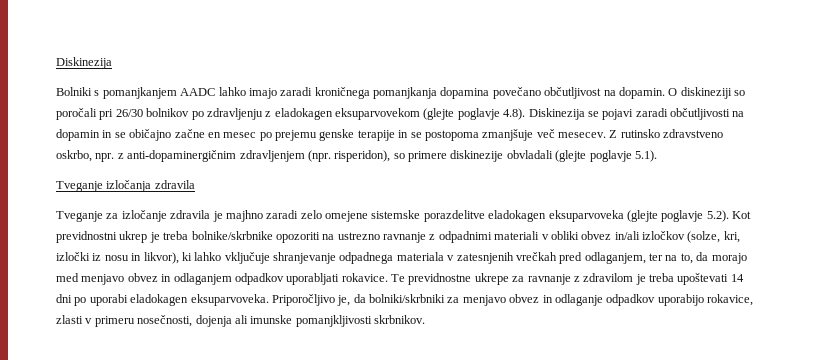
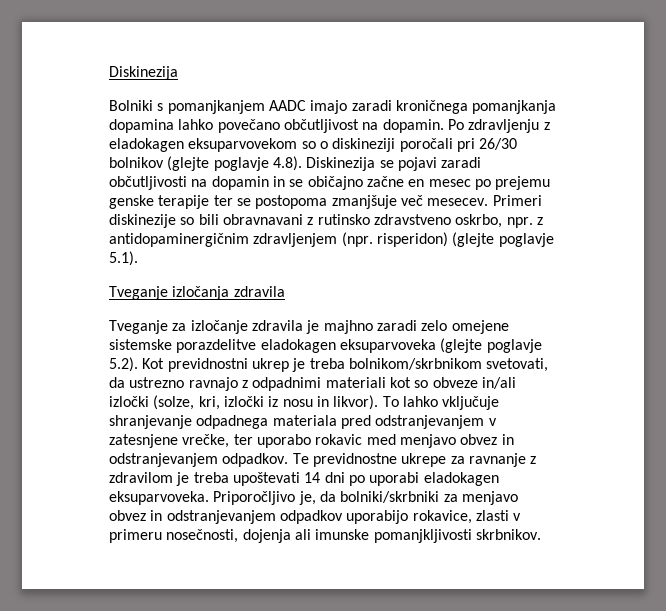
- Bolniki s pomanjkanjem AADC lahko imajo zaradi kroničnega pomanjkanja dopamina povečano občutljivost na dopamin.
+ Bolniki s pomanjkanjem AADC imajo zaradi kroničnega pomanjkanja dopamina lahko povečano občutljivost na dopamin.
- O diskineziji so poročali pri 26/30 bolnikov po zdravljenju z eladokagen eksuparvovekom (glejte poglavje 4.8). Diskinezija se pojavi zaradi občutljivosti na dopamin in se običajno začne en mesec po prejemu genske terapije in se postopoma zmanjšuje več mesecev.
+ Po zdravljenju z eladokagen eksuparvovekom so o diskineziji poročali pri 26/30 bolnikov (glejte poglavje 4.8). Diskinezija se pojavi zaradi občutljivosti na dopamin in se običajno začne en mesec po prejemu genske terapije ter se postopoma zmanjšuje več mesecev.
- Z rutinsko zdravstveno oskrbo, npr. z anti-dopaminergičnim zdravljenjem (npr. risperidon), so primere diskinezije obvladali (glejte poglavje 5.1).
+ Primeri diskinezije so bili obravnavani z rutinsko zdravstveno oskrbo, npr. z antidopaminergičnim zdravljenjem (npr. risperidon) (glejte poglavje 5.1).
- Tveganje za izločanje zdravila je majhno zaradi zelo omejene sistemske porazdelitve eladokagen eksuparvoveka (glejte poglavje 5.2). Kot previdnostni ukrep je treba bolnike/skrbnike opozoriti na ustrezno ravnanje z odpadnimi materiali v obliki obvez in/ali izločkov (solze, kri, izločki iz nosu in likvor), ki lahko vključuje shranjevanje odpadnega materiala v zatesnjenih vrečkah pred odlaganjem, ter na to, da morajo med menjavo obvez in odlaganjem odpadkov uporabljati rokavice.
+ Tveganje za izločanje zdravila je majhno zaradi zelo omejene sistemske porazdelitve eladokagen eksuparvoveka (glejte poglavje 5.2). Kot previdnostni ukrep je treba bolnikom/skrbnikom svetovati, da ustrezno ravnajo z odpadnimi materiali kot so obveze in/ali izločki (solze, kri, izločki iz nosu in likvor). To lahko vključuje shranjevanje odpadnega materiala pred odstranjevanjem v zatesnjene vrečke, ter uporabo rokavic med menjavo obvez in odstranjevanjem odpadkov.
- Priporočljivo je, da bolniki/skrbniki za menjavo obvez in odlaganje odpadkov uporabijo rokavice, zlasti v primeru nosečnosti, dojenja ali imunske pomanjkljivosti skrbnikov.
+ Priporočljivo je, da bolniki/skrbniki za menjavo obvez in odstranjevanjem odpadkov uporabijo rokavice, zlasti v primeru nosečnosti, dojenja ali imunske pomanjkljivosti skrbnikov.

